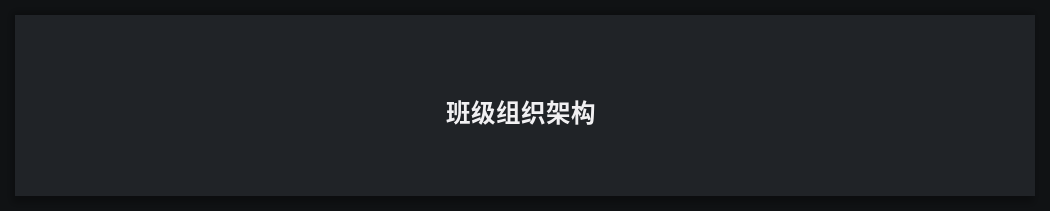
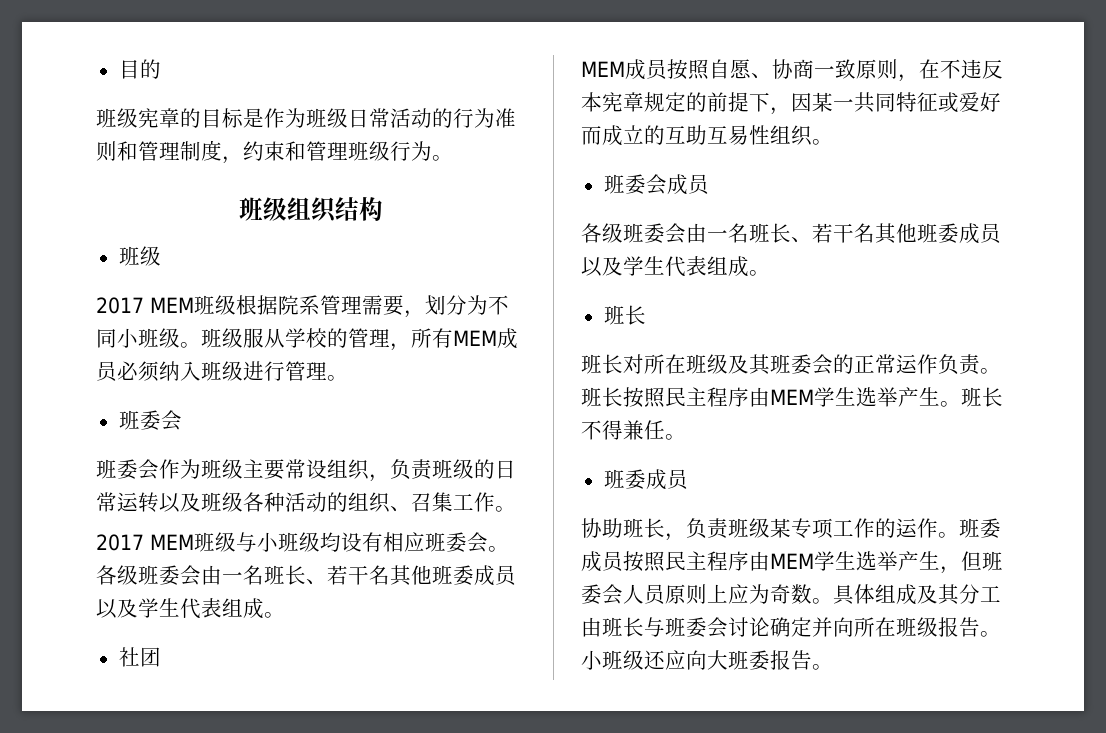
+ 目的
+ 班级宪章的目标是作为班级日常活动的行为准则和管理制度，约束和管理班级行为。
- 班级组织架构
+ 班级组织结构
+ 班级
+ 2017 MEM班级根据院系管理需要，划分为不同小班级。班级服从学校的管理，所有MEM成员必须纳入班级进行管理。
+ 班委会
+ 班委会作为班级主要常设组织，负责班级的日常运转以及班级各种活动的组织、召集工作。
+ 2017 MEM班级与小班级均设有相应班委会。各级班委会由一名班长、若干名其他班委成员以及学生代表组成。
+ 社团
+ MEM成员按照自愿、协商一致原则，在不违反本宪章规定的前提下，因某一共同特征或爱好而成立的互助互易性组织。
+ 班委会成员
+ 各级班委会由一名班长、若干名其他班委成员以及学生代表组成。
+ 班长
+ 班长对所在班级及其班委会的正常运作负责。班长按照民主程序由MEM学生选举产生。班长不得兼任。
+ 班委成员
+ 协助班长，负责班级某专项工作的运作。班委成员按照民主程序由MEM学生选举产生，但班委会人员原则上应为奇数。具体组成及其分工由班长与班委会讨论确定并向所在班级报告。小班级还应向大班委报告。

